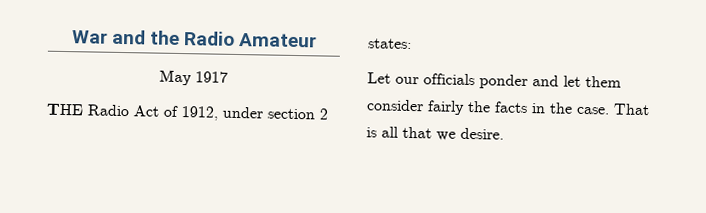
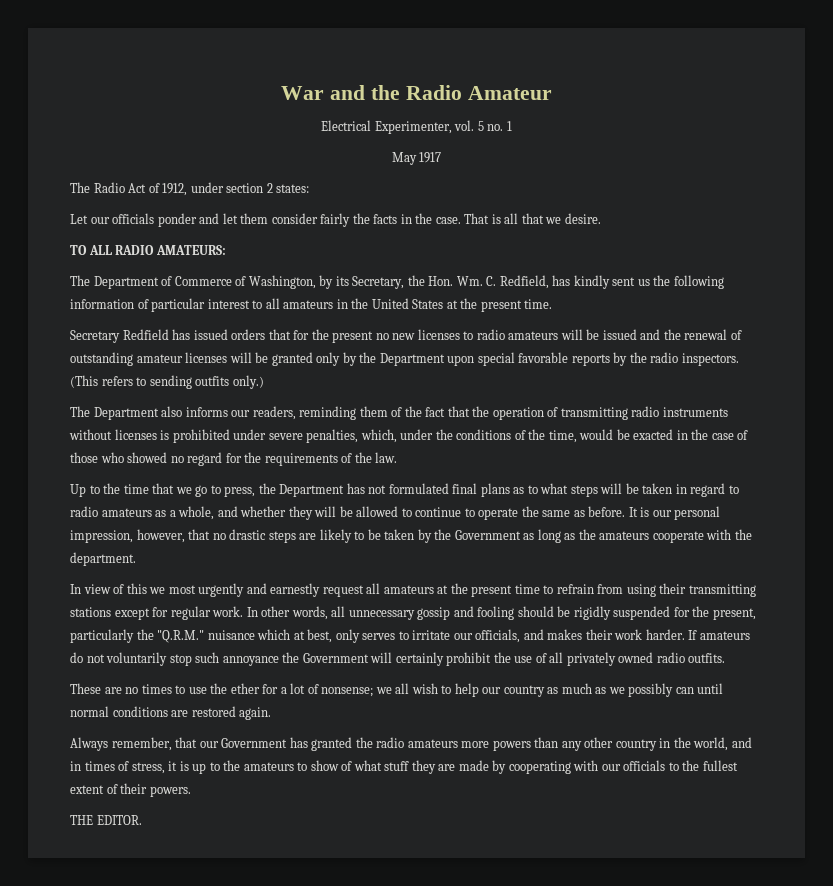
+ Electrical Experimenter, vol. 5 no. 1
- THE Radio Act of 1912, under section 2 states:
+ The Radio Act of 1912, under section 2 states:
+ TO ALL RADIO AMATEURS:
+ The Department of Commerce of Washington, by its Secretary, the Hon. Wm. C. Redfield, has kindly sent us the following information of particular interest to all amateurs in the United States at the present time.
+ Secretary Redfield has issued orders that for the present no new licenses to radio amateurs will be issued and the renewal of outstanding amateur licenses will be granted only by the Department upon special favorable reports by the radio inspectors. (This refers to sending outfits only.)
+ The Department also informs our readers, reminding them of the fact that the operation of transmitting radio instruments without licenses is prohibited under severe penalties, which, under the conditions of the time, would be exacted in the case of those who showed no regard for the requirements of the law.
+ Up to the time that we go to press, the Department has not formulated final plans as to what steps will be taken in regard to radio amateurs as a whole, and whether they will be allowed to continue to operate the same as before. It is our personal impression, however, that no drastic steps are likely to be taken by the Government as long as the amateurs cooperate with the department.
+ In view of this we most urgently and earnestly request all amateurs at the present time to refrain from using their transmitting stations except for regular work. In other words, all unnecessary gossip and fooling should be rigidly suspended for the present, particularly the "Q.R.M." nuisance which at best, only serves to irritate our officials, and makes their work harder. If amateurs do not voluntarily stop such annoyance the Government will certainly prohibit the use of all privately owned radio outfits.
+ These are no times to use the ether for a lot of nonsense; we all wish to help our country as much as we possibly can until normal conditions are restored again.
+ Always remember, that our Government has granted the radio amateurs more powers than any other country in the world, and in times of stress, it is up to the amateurs to show of what stuff they are made by cooperating with our officials to the fullest extent of their powers.
+ THE EDITOR.

